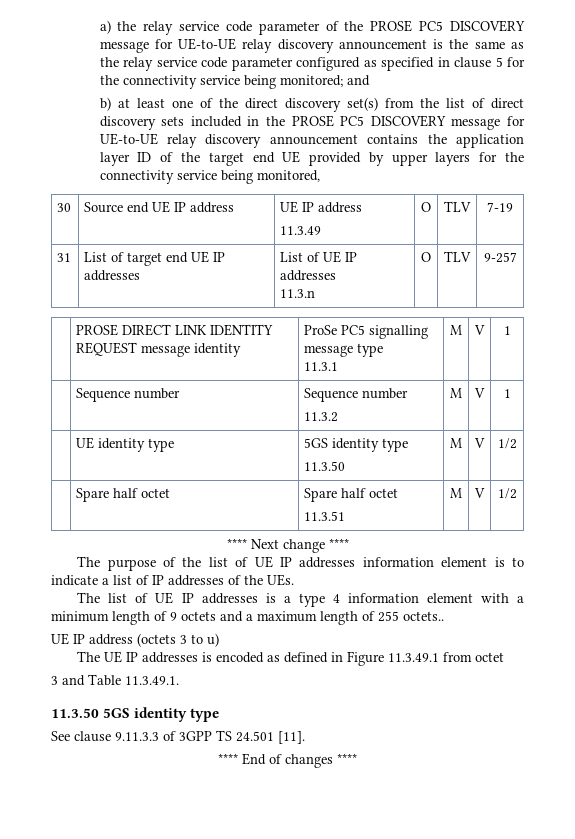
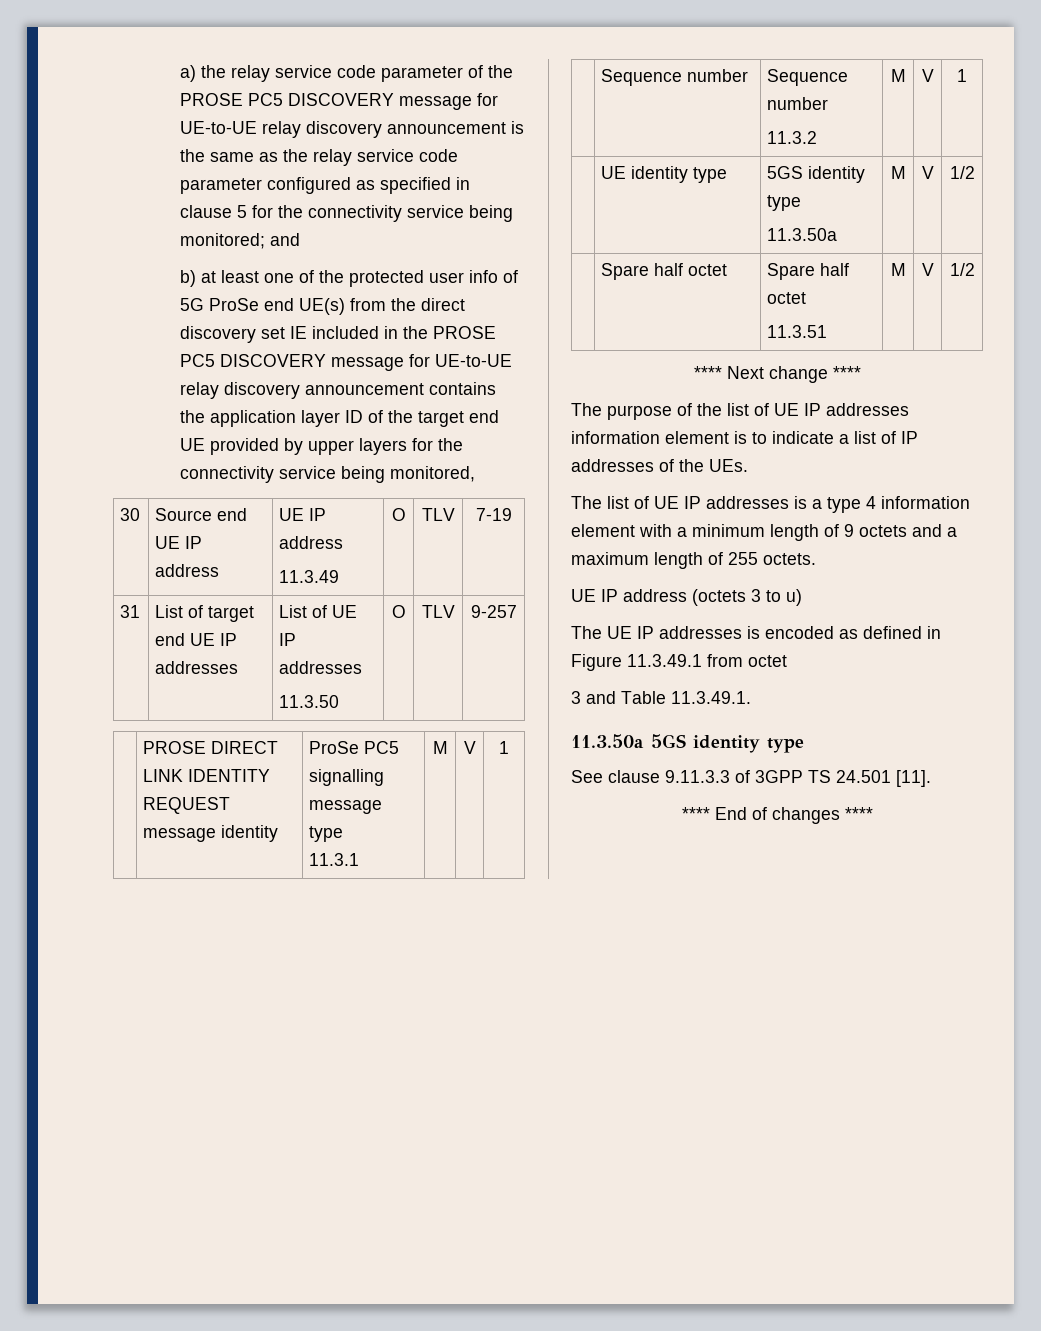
- b) at least one of the direct discovery set(s) from the list of direct discovery sets included in the PROSE PC5 DISCOVERY message for UE-to-UE relay discovery announcement contains the application layer ID of the target end UE provided by upper layers for the connectivity service being monitored,
+ b) at least one of the protected user info of 5G ProSe end UE(s) from the direct discovery set IE included in the PROSE PC5 DISCOVERY message for UE-to-UE relay discovery announcement contains the application layer ID of the target end UE provided by upper layers for the connectivity service being monitored,
  31 | List of target end UE IP addresses | List of UE IP addresses
- 11.3.n | O | TLV | 9-257
+ 11.3.50 | O | TLV | 9-257
  | UE identity type | 5GS identity type
- 11.3.50 | M | V | 1/2
+ 11.3.50a | M | V | 1/2
- The list of UE IP addresses is a type 4 information element with a minimum length of 9 octets and a maximum length of 255 octets..
+ The list of UE IP addresses is a type 4 information element with a minimum length of 9 octets and a maximum length of 255 octets.
- 11.3.50 5GS identity type
+ 11.3.50a 5GS identity type

